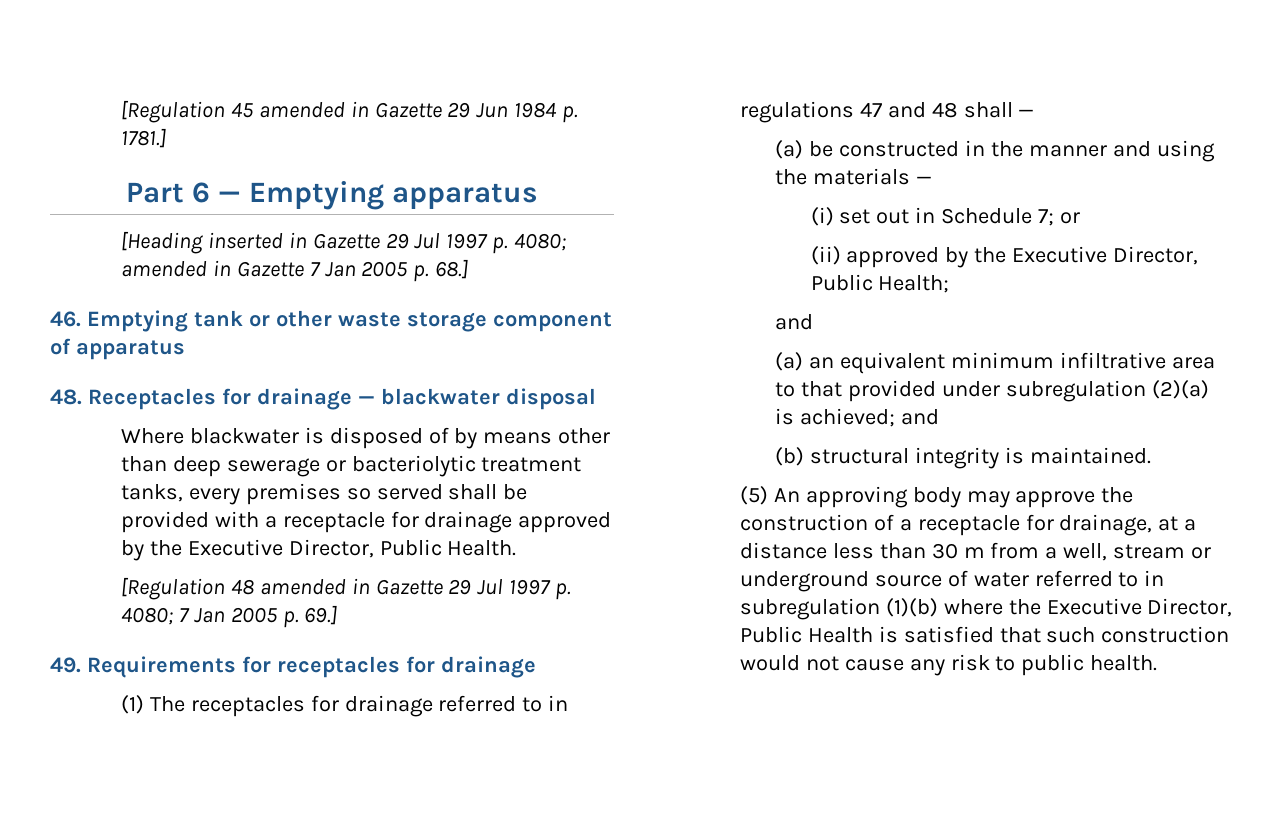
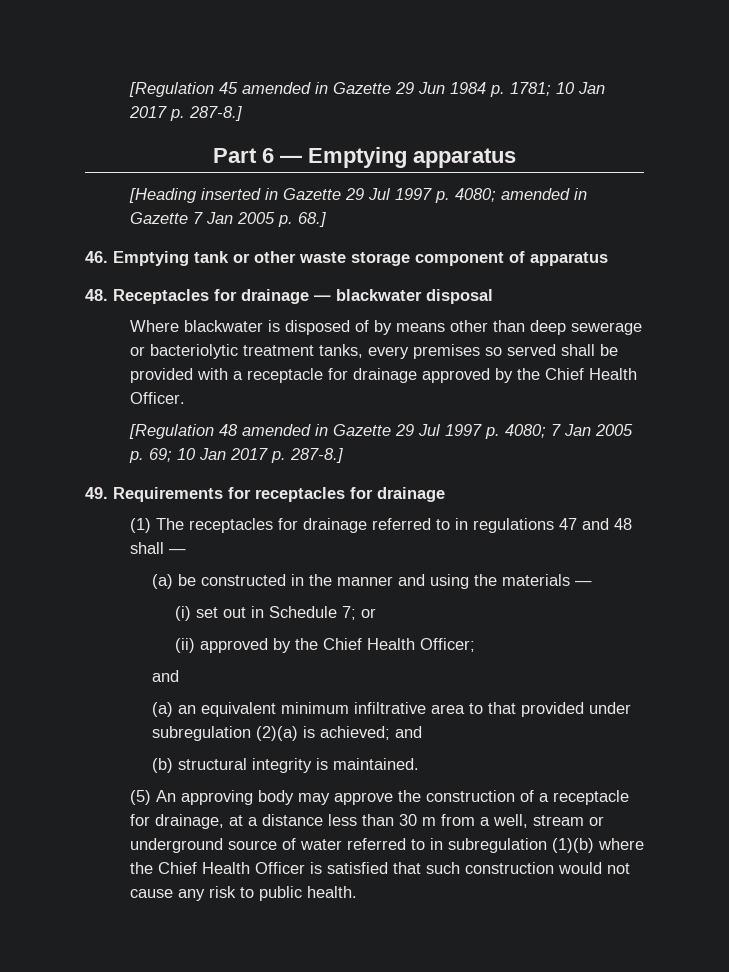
- [Regulation 45 amended in Gazette 29 Jun 1984 p. 1781.]
+ [Regulation 45 amended in Gazette 29 Jun 1984 p. 1781; 10 Jan 2017 p. 287-8.]
- Where blackwater is disposed of by means other than deep sewerage or bacteriolytic treatment tanks, every premises so served shall be provided with a receptacle for drainage approved by the Executive Director, Public Health.
+ Where blackwater is disposed of by means other than deep sewerage or bacteriolytic treatment tanks, every premises so served shall be provided with a receptacle for drainage approved by the Chief Health Officer.
- [Regulation 48 amended in Gazette 29 Jul 1997 p. 4080; 7 Jan 2005 p. 69.]
+ [Regulation 48 amended in Gazette 29 Jul 1997 p. 4080; 7 Jan 2005 p. 69; 10 Jan 2017 p. 287-8.]
- (ii) approved by the Executive Director, Public Health;
+ (ii) approved by the Chief Health Officer;
- (5) An approving body may approve the construction of a receptacle for drainage, at a distance less than 30 m from a well, stream or underground source of water referred to in subregulation (1)(b) where the Executive Director, Public Health is satisfied that such construction would not cause any risk to public health.
+ (5) An approving body may approve the construction of a receptacle for drainage, at a distance less than 30 m from a well, stream or underground source of water referred to in subregulation (1)(b) where the Chief Health Officer is satisfied that such construction would not cause any risk to public health.

